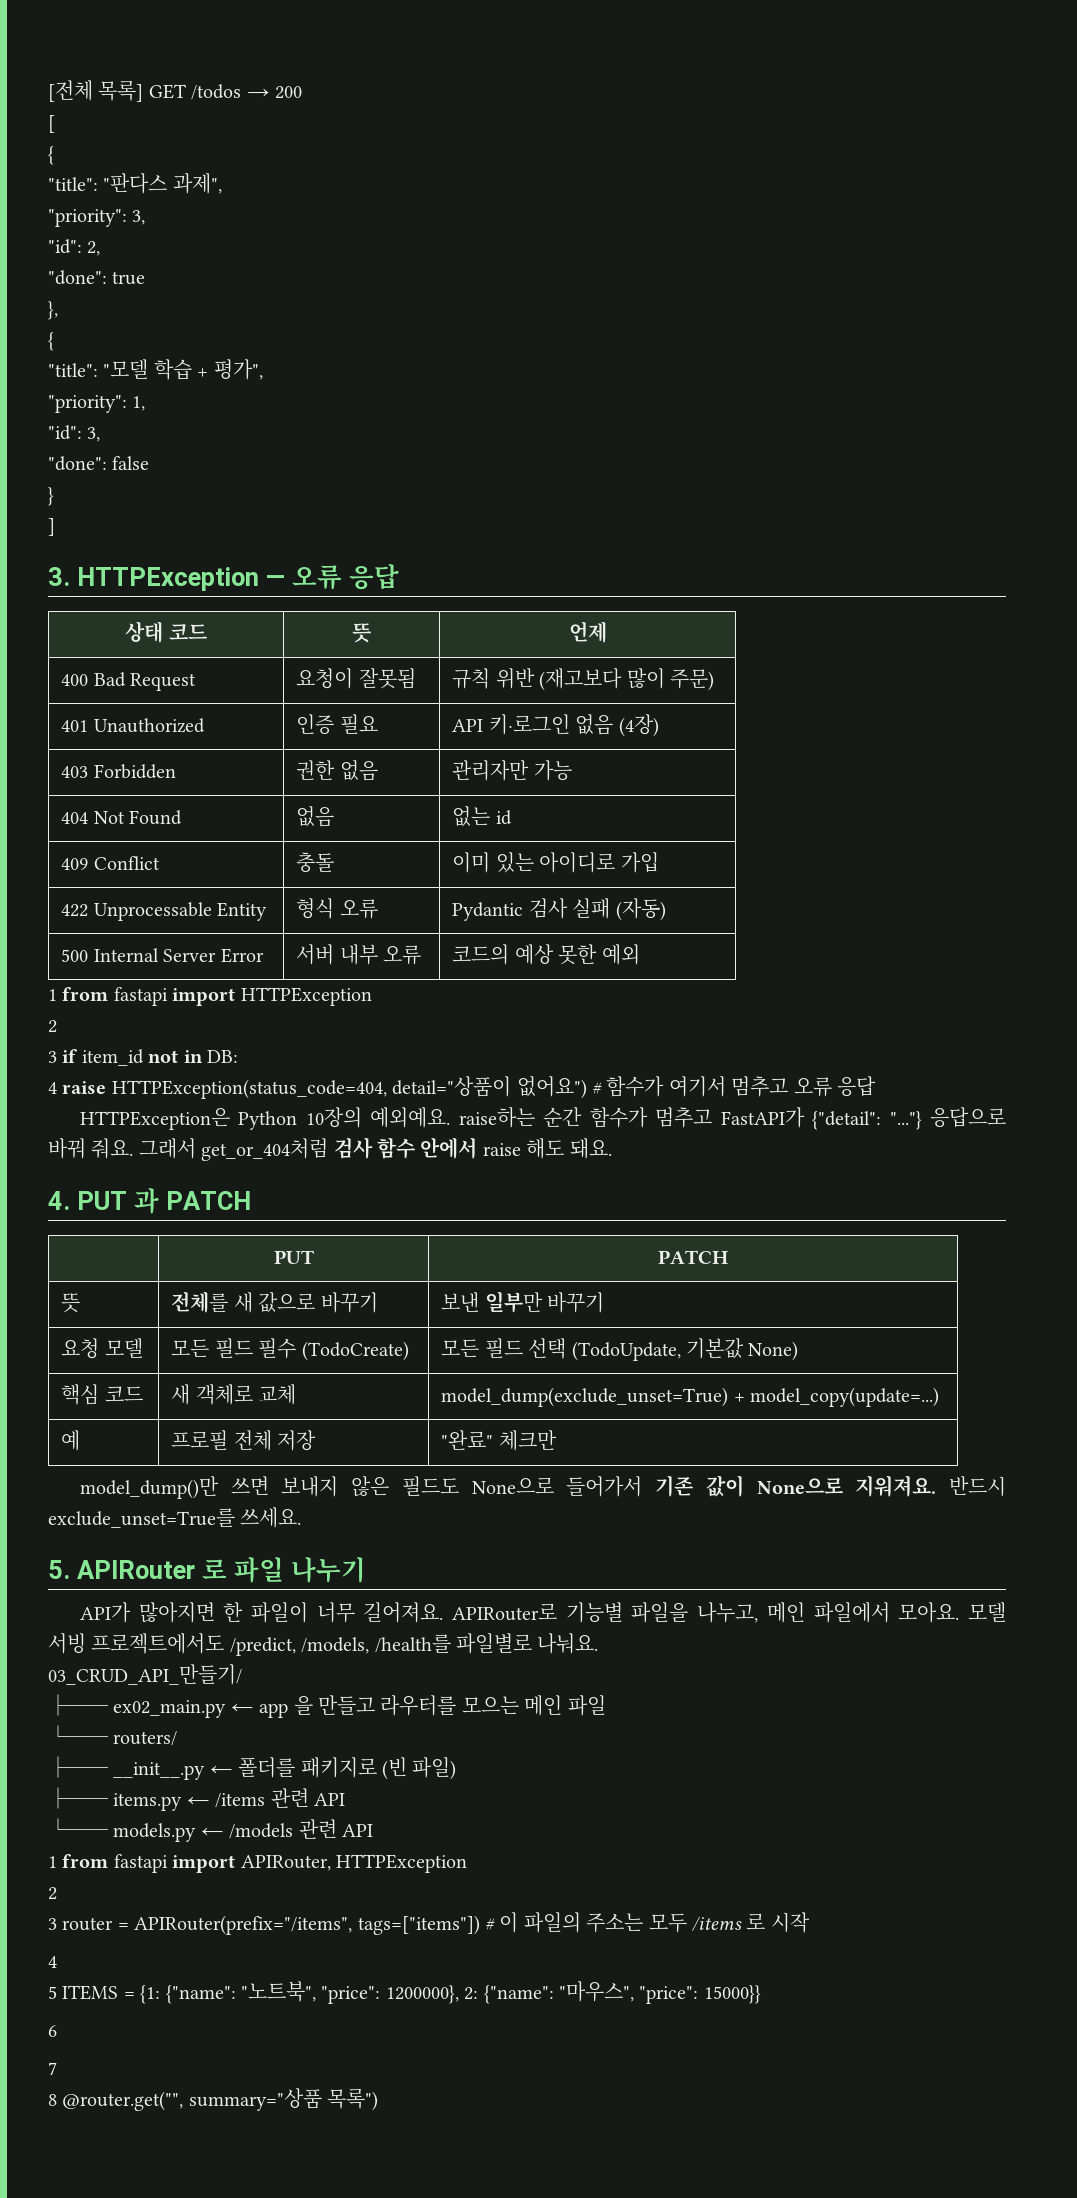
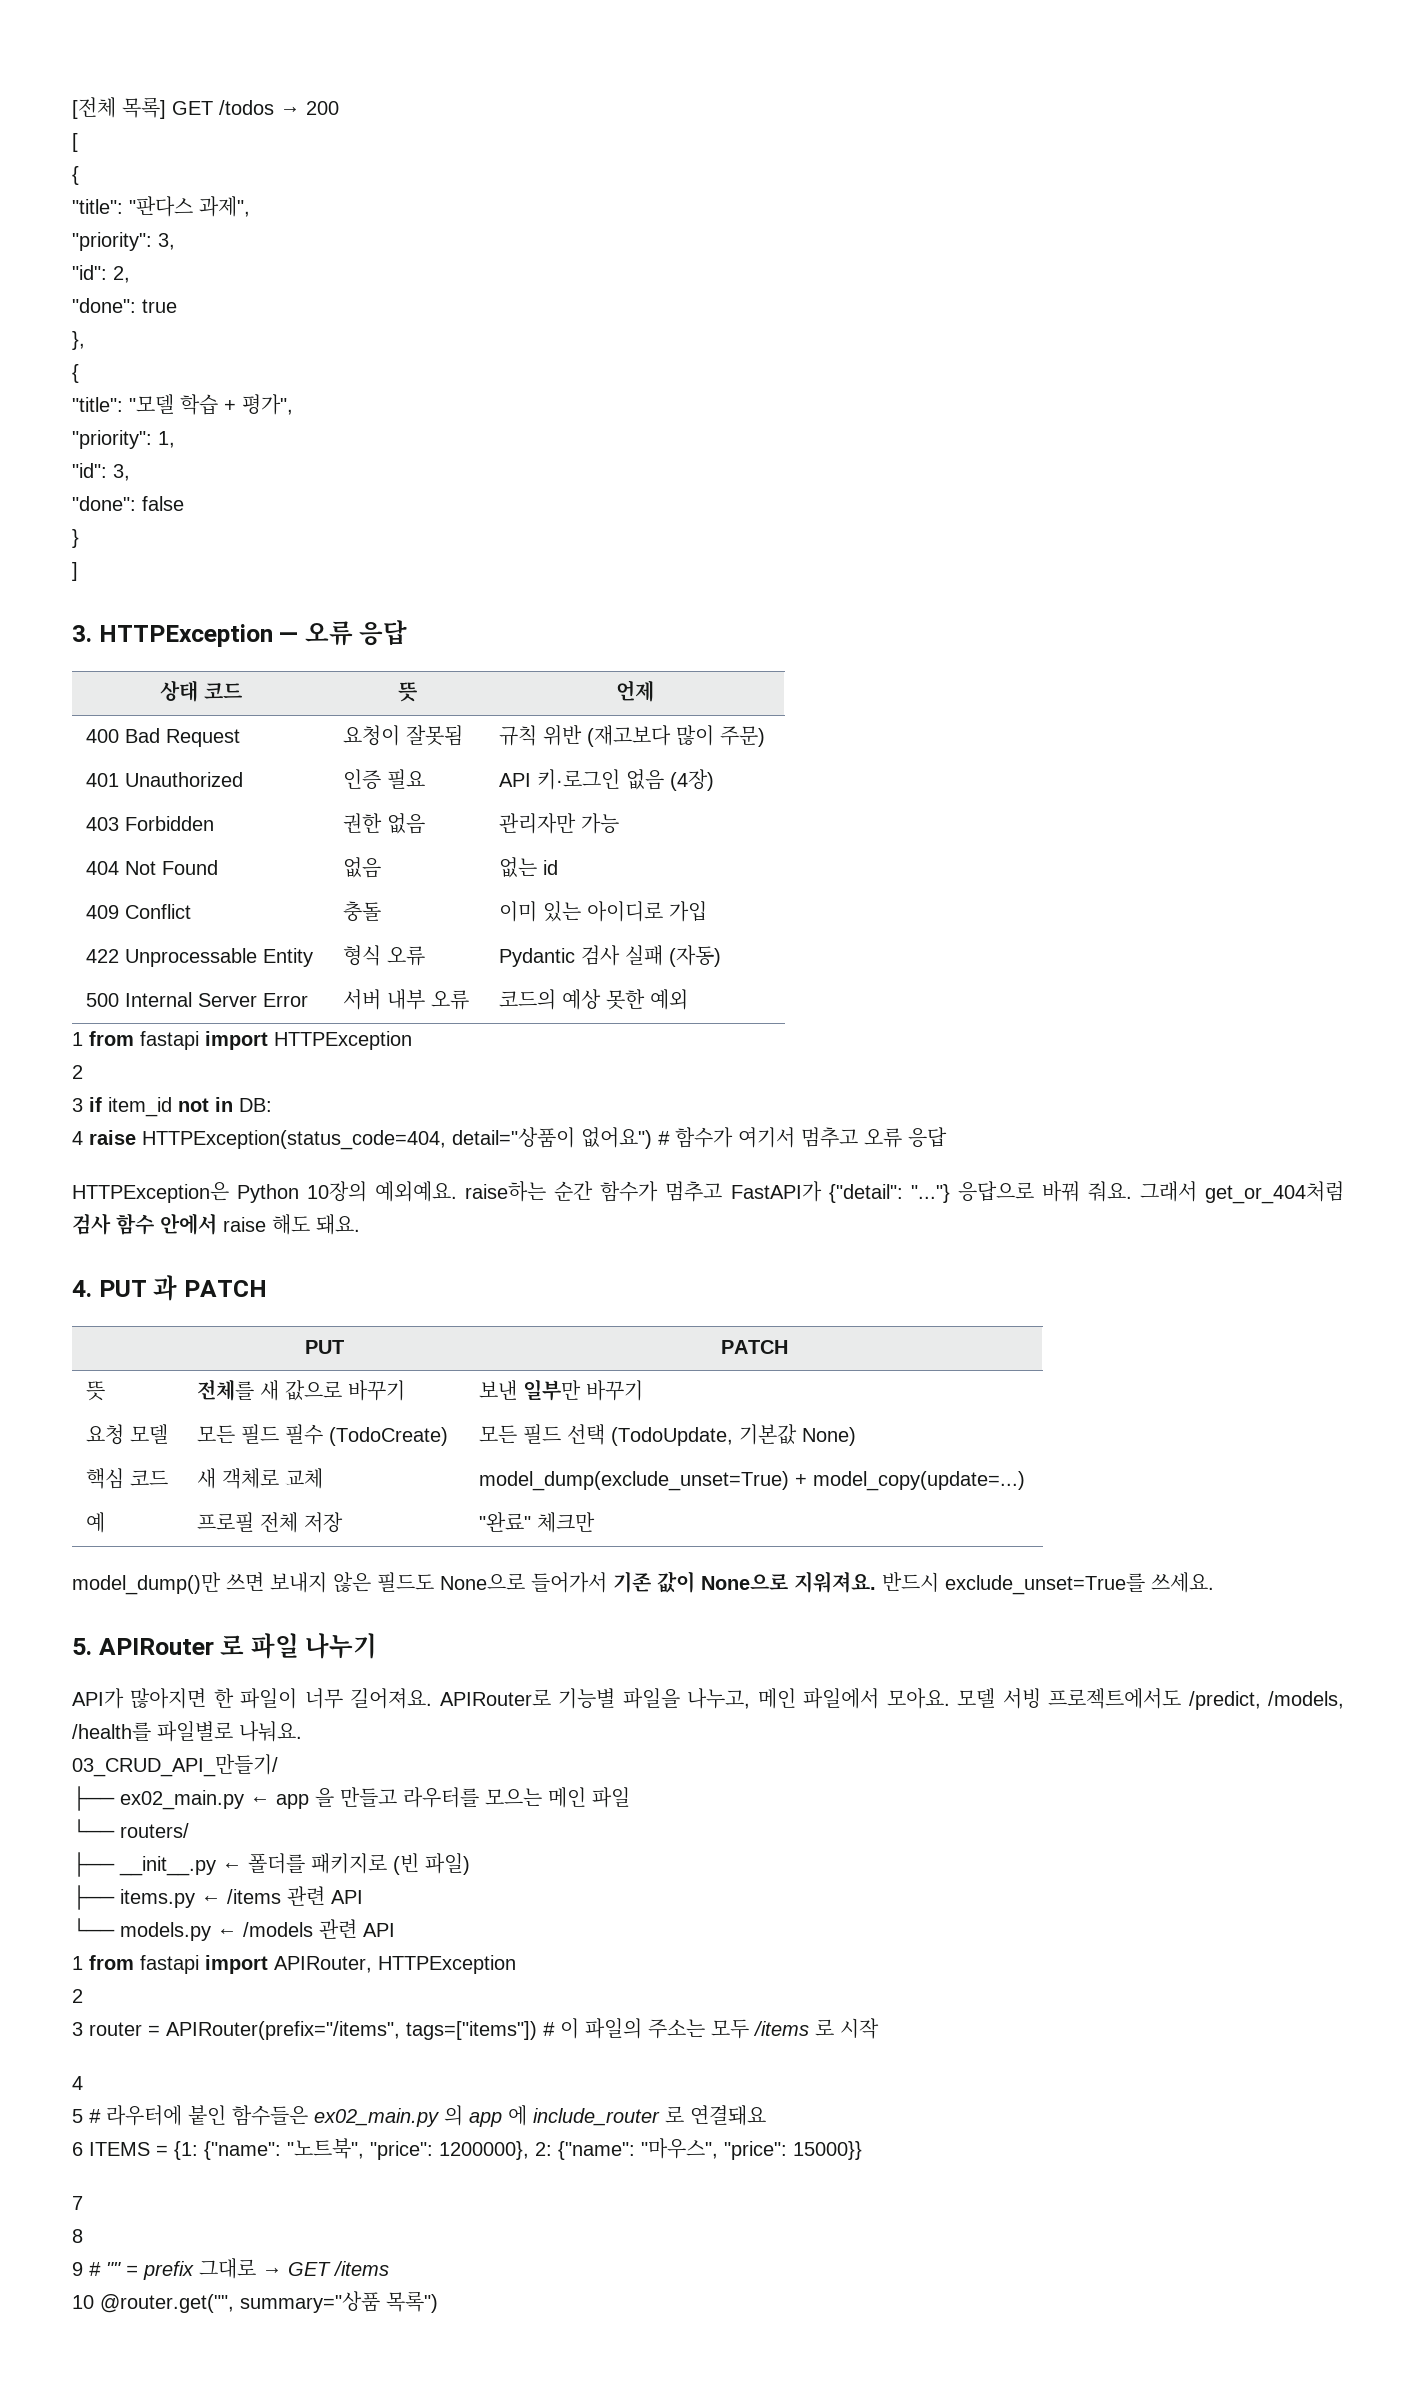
- 5 ITEMS = {1: {"name": "노트북", "price": 1200000}, 2: {"name": "마우스", "price": 15000}}
+ 5 # 라우터에 붙인 함수들은 ex02_main.py 의 app 에 include_router 로 연결돼요
+ 6 ITEMS = {1: {"name": "노트북", "price": 1200000}, 2: {"name": "마우스", "price": 15000}}
- 6
- 8 @router.get("", summary="상품 목록")
+ 8
+ 9 # "" = prefix 그대로 → GET /items
+ 10 @router.get("", summary="상품 목록")

